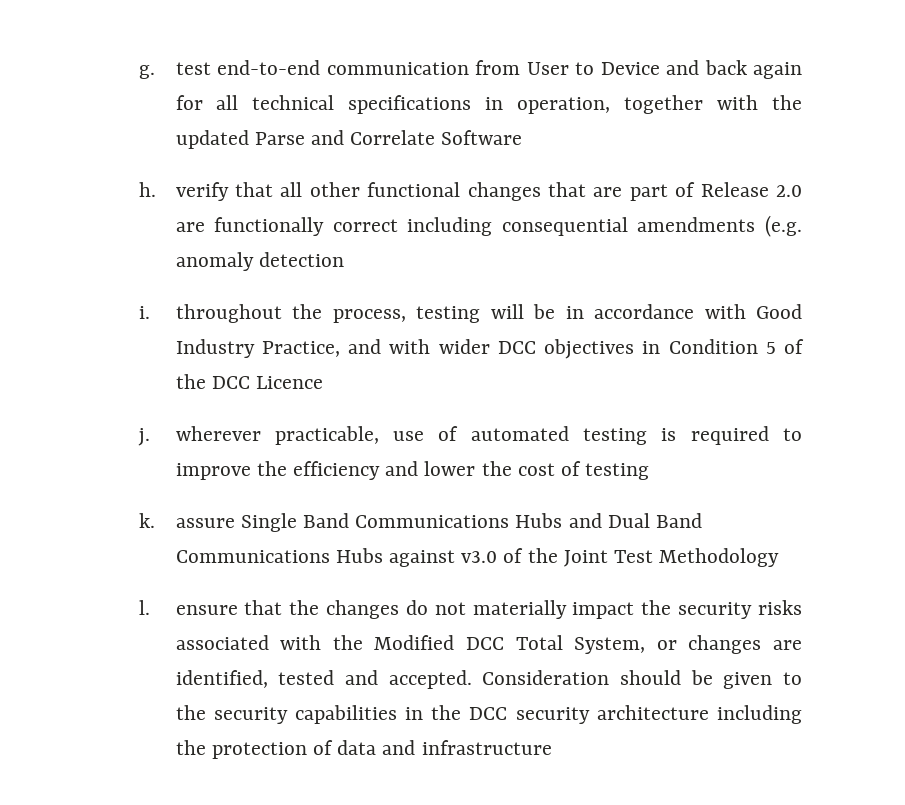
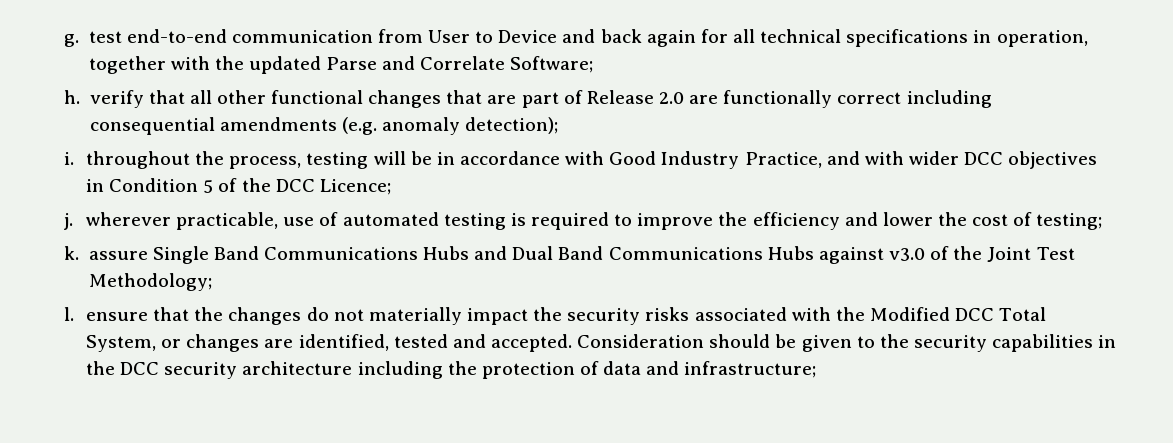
- g. test end-to-end communication from User to Device and back again for all technical specifications in operation, together with the updated Parse and Correlate Software
+ g. test end-to-end communication from User to Device and back again for all technical specifications in operation, together with the updated Parse and Correlate Software;
- h. verify that all other functional changes that are part of Release 2.0 are functionally correct including consequential amendments (e.g. anomaly detection
+ h. verify that all other functional changes that are part of Release 2.0 are functionally correct including consequential amendments (e.g. anomaly detection);
- i. throughout the process, testing will be in accordance with Good Industry Practice, and with wider DCC objectives in Condition 5 of the DCC Licence
+ i. throughout the process, testing will be in accordance with Good Industry Practice, and with wider DCC objectives in Condition 5 of the DCC Licence;
- j. wherever practicable, use of automated testing is required to improve the efficiency and lower the cost of testing
+ j. wherever practicable, use of automated testing is required to improve the efficiency and lower the cost of testing;
- k. assure Single Band Communications Hubs and Dual Band Communications Hubs against v3.0 of the Joint Test Methodology
+ k. assure Single Band Communications Hubs and Dual Band Communications Hubs against v3.0 of the Joint Test Methodology;
- Consideration should be given to the security capabilities in the DCC security architecture including the protection of data and infrastructure
+ Consideration should be given to the security capabilities in the DCC security architecture including the protection of data and infrastructure;

